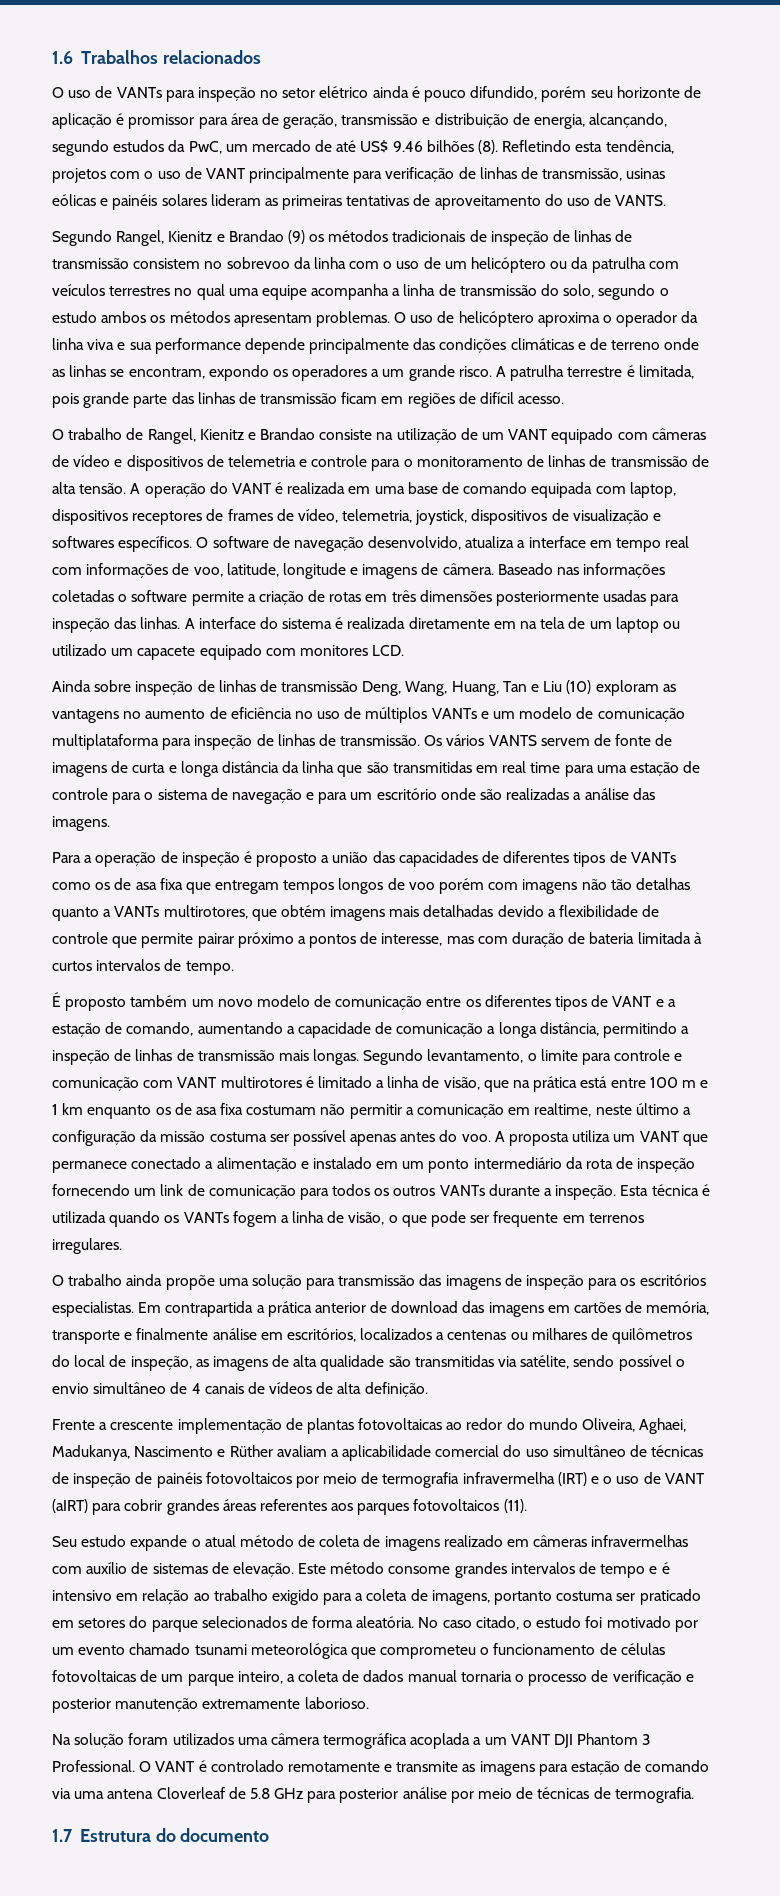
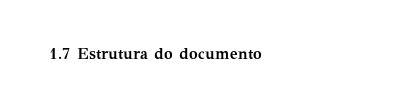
- 1.6 Trabalhos relacionados
- O uso de VANTs para inspeção no setor elétrico ainda é pouco difundido, porém seu horizonte de aplicação é promissor para área de geração, transmissão e distribuição de energia, alcançando, segundo estudos da PwC, um mercado de até US$ 9.46 bilhões (8). Refletindo esta tendência, projetos com o uso de VANT principalmente para verificação de linhas de transmissão, usinas eólicas e painéis solares lideram as primeiras tentativas de aproveitamento do uso de VANTS.
- Segundo Rangel, Kienitz e Brandao (9) os métodos tradicionais de inspeção de linhas de transmissão consistem no sobrevoo da linha com o uso de um helicóptero ou da patrulha com veículos terrestres no qual uma equipe acompanha a linha de transmissão do solo, segundo o estudo ambos os métodos apresentam problemas. O uso de helicóptero aproxima o operador da linha viva e sua performance depende principalmente das condições climáticas e de terreno onde as linhas se encontram, expondo os operadores a um grande risco. A patrulha terrestre é limitada, pois grande parte das linhas de transmissão ficam em regiões de difícil acesso.
- O trabalho de Rangel, Kienitz e Brandao consiste na utilização de um VANT equipado com câmeras de vídeo e dispositivos de telemetria e controle para o monitoramento de linhas de transmissão de alta tensão. A operação do VANT é realizada em uma base de comando equipada com laptop, dispositivos receptores de frames de vídeo, telemetria, joystick, dispositivos de visualização e softwares específicos. O software de navegação desenvolvido, atualiza a interface em tempo real com informações de voo, latitude, longitude e imagens de câmera. Baseado nas informações coletadas o software permite a criação de rotas em três dimensões posteriormente usadas para inspeção das linhas. A interface do sistema é realizada diretamente em na tela de um laptop ou utilizado um capacete equipado com monitores LCD.
- Ainda sobre inspeção de linhas de transmissão Deng, Wang, Huang, Tan e Liu (10) exploram as vantagens no aumento de eficiência no uso de múltiplos VANTs e um modelo de comunicação multiplataforma para inspeção de linhas de transmissão. Os vários VANTS servem de fonte de imagens de curta e longa distância da linha que são transmitidas em real time para uma estação de controle para o sistema de navegação e para um escritório onde são realizadas a análise das imagens.
- Para a operação de inspeção é proposto a união das capacidades de diferentes tipos de VANTs como os de asa fixa que entregam tempos longos de voo porém com imagens não tão detalhas quanto a VANTs multirotores, que obtém imagens mais detalhadas devido a flexibilidade de controle que permite pairar próximo a pontos de interesse, mas com duração de bateria limitada à curtos intervalos de tempo.
- É proposto também um novo modelo de comunicação entre os diferentes tipos de VANT e a estação de comando, aumentando a capacidade de comunicação a longa distância, permitindo a inspeção de linhas de transmissão mais longas. Segundo levantamento, o limite para controle e comunicação com VANT multirotores é limitado a linha de visão, que na prática está entre 100 m e 1 km enquanto os de asa fixa costumam não permitir a comunicação em realtime, neste último a configuração da missão costuma ser possível apenas antes do voo. A proposta utiliza um VANT que permanece conectado a alimentação e instalado em um ponto intermediário da rota de inspeção fornecendo um link de comunicação para todos os outros VANTs durante a inspeção. Esta técnica é utilizada quando os VANTs fogem a linha de visão, o que pode ser frequente em terrenos irregulares.
- O trabalho ainda propõe uma solução para transmissão das imagens de inspeção para os escritórios especialistas. Em contrapartida a prática anterior de download das imagens em cartões de memória, transporte e finalmente análise em escritórios, localizados a centenas ou milhares de quilômetros do local de inspeção, as imagens de alta qualidade são transmitidas via satélite, sendo possível o envio simultâneo de 4 canais de vídeos de alta definição.
- Frente a crescente implementação de plantas fotovoltaicas ao redor do mundo Oliveira, Aghaei, Madukanya, Nascimento e Rüther avaliam a aplicabilidade comercial do uso simultâneo de técnicas de inspeção de painéis fotovoltaicos por meio de termografia infravermelha (IRT) e o uso de VANT (aIRT) para cobrir grandes áreas referentes aos parques fotovoltaicos (11).
- Seu estudo expande o atual método de coleta de imagens realizado em câmeras infravermelhas com auxílio de sistemas de elevação. Este método consome grandes intervalos de tempo e é intensivo em relação ao trabalho exigido para a coleta de imagens, portanto costuma ser praticado em setores do parque selecionados de forma aleatória. No caso citado, o estudo foi motivado por um evento chamado tsunami meteorológica que comprometeu o funcionamento de células fotovoltaicas de um parque inteiro, a coleta de dados manual tornaria o processo de verificação e posterior manutenção extremamente laborioso.
- Na solução foram utilizados uma câmera termográfica acoplada a um VANT DJI Phantom 3 Professional. O VANT é controlado remotamente e transmite as imagens para estação de comando via uma antena Cloverleaf de 5.8 GHz para posterior análise por meio de técnicas de termografia.

